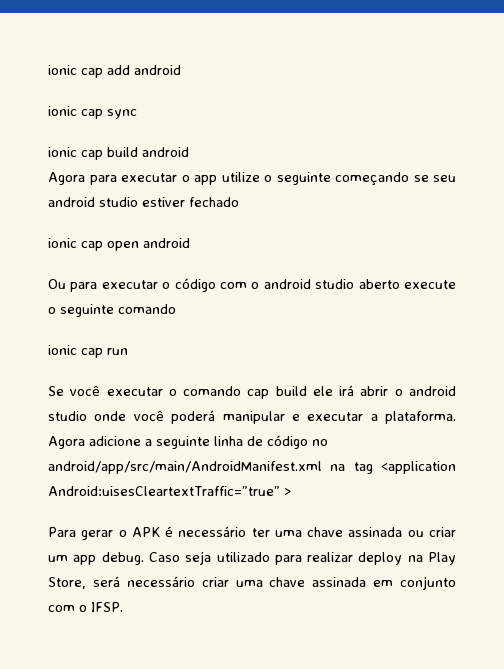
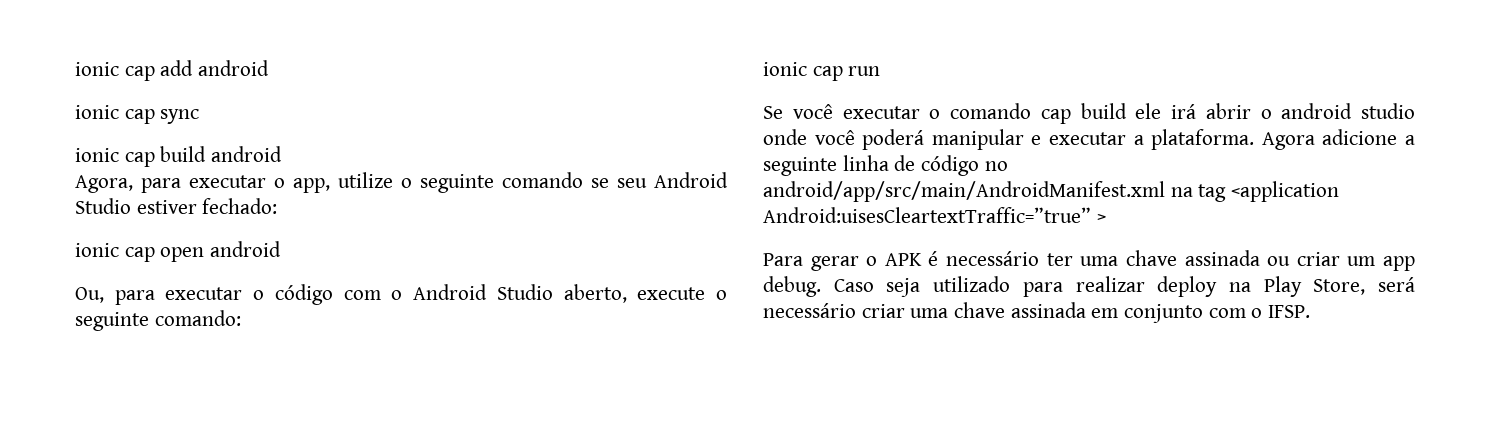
- Agora para executar o app utilize o seguinte começando se seu android studio estiver fechado
+ Agora, para executar o app, utilize o seguinte comando se seu Android Studio estiver fechado:
- Ou para executar o código com o android studio aberto execute o seguinte comando
+ Ou, para executar o código com o Android Studio aberto, execute o seguinte comando:

